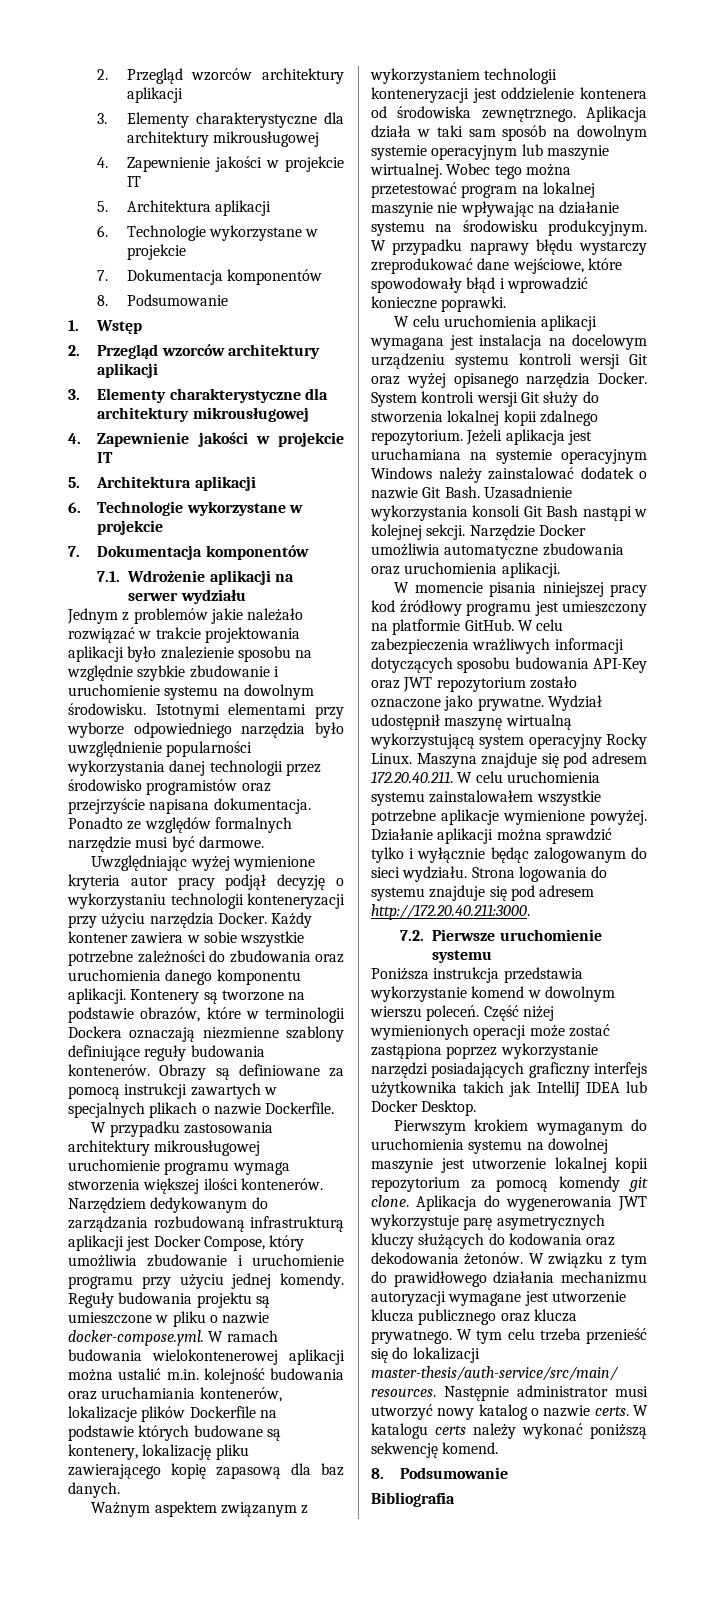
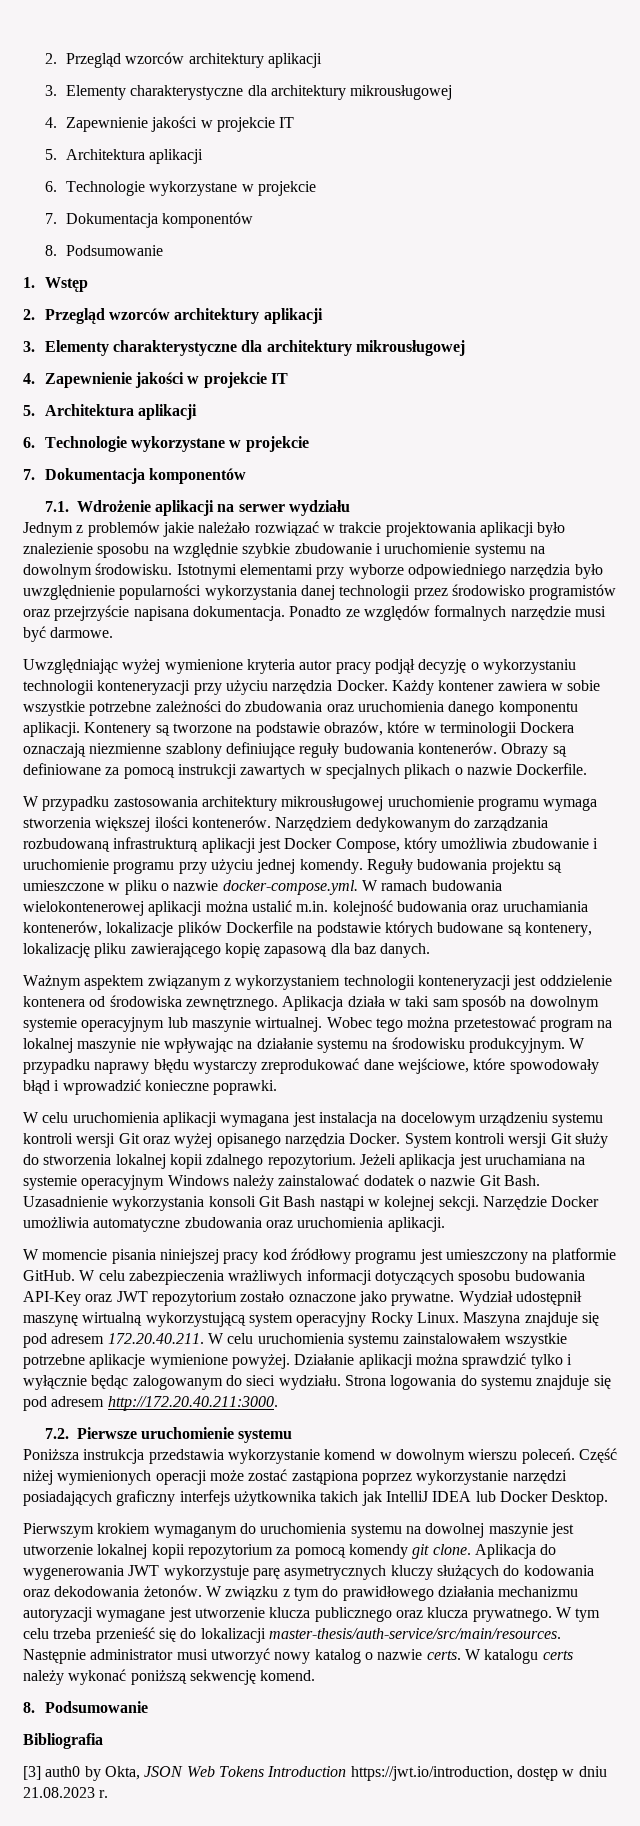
+ [3] auth0 by Okta, JSON Web Tokens Introduction https://jwt.io/introduction, dostęp w dniu 21.08.2023 r.

